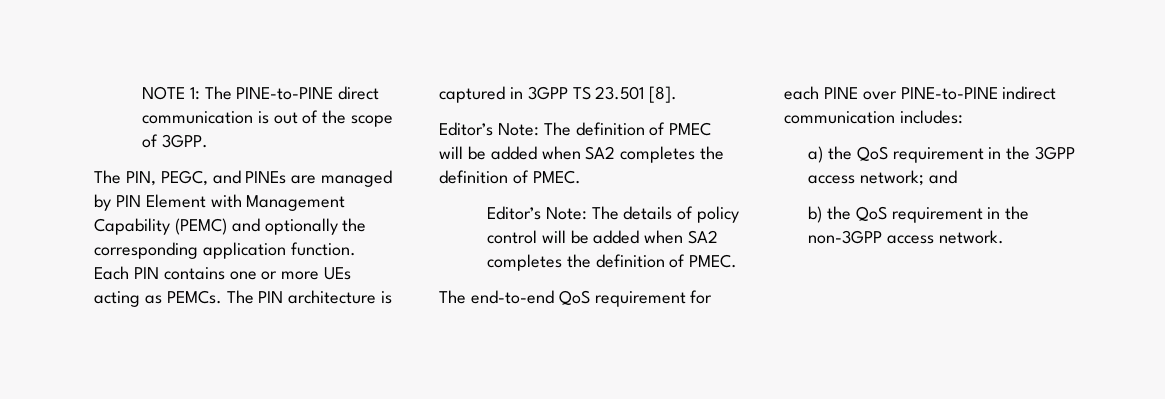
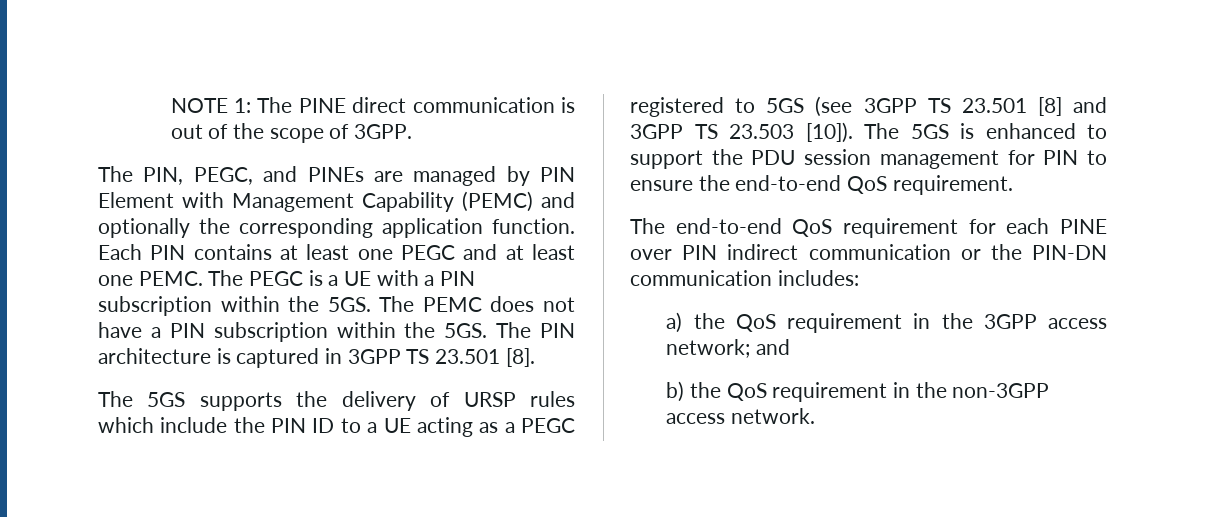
- NOTE 1: The PINE-to-PINE direct communication is out of the scope of 3GPP.
+ NOTE 1: The PINE direct communication is out of the scope of 3GPP.
- Each PIN contains one or more UEs acting as PEMCs.
+ Each PIN contains at least one PEGC and at least one PEMC. The PEGC is a UE with a PIN subscription within the 5GS. The PEMC does not have a PIN subscription within the 5GS.
- Editor’s Note: The definition of PMEC will be added when SA2 completes the definition of PMEC.
- Editor’s Note: The details of policy control will be added when SA2 completes the definition of PMEC.
+ The 5GS supports the delivery of URSP rules which include the PIN ID to a UE acting as a PEGC registered to 5GS (see 3GPP TS 23.501 [8] and 3GPP TS 23.503 [10]). The 5GS is enhanced to support the PDU session management for PIN to ensure the end-to-end QoS requirement.
- The end-to-end QoS requirement for each PINE over PINE-to-PINE indirect communication includes:
+ The end-to-end QoS requirement for each PINE over PIN indirect communication or the PIN-DN communication includes:

